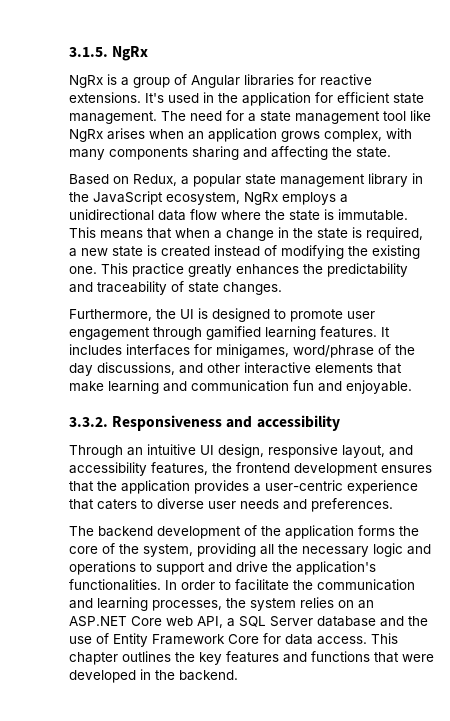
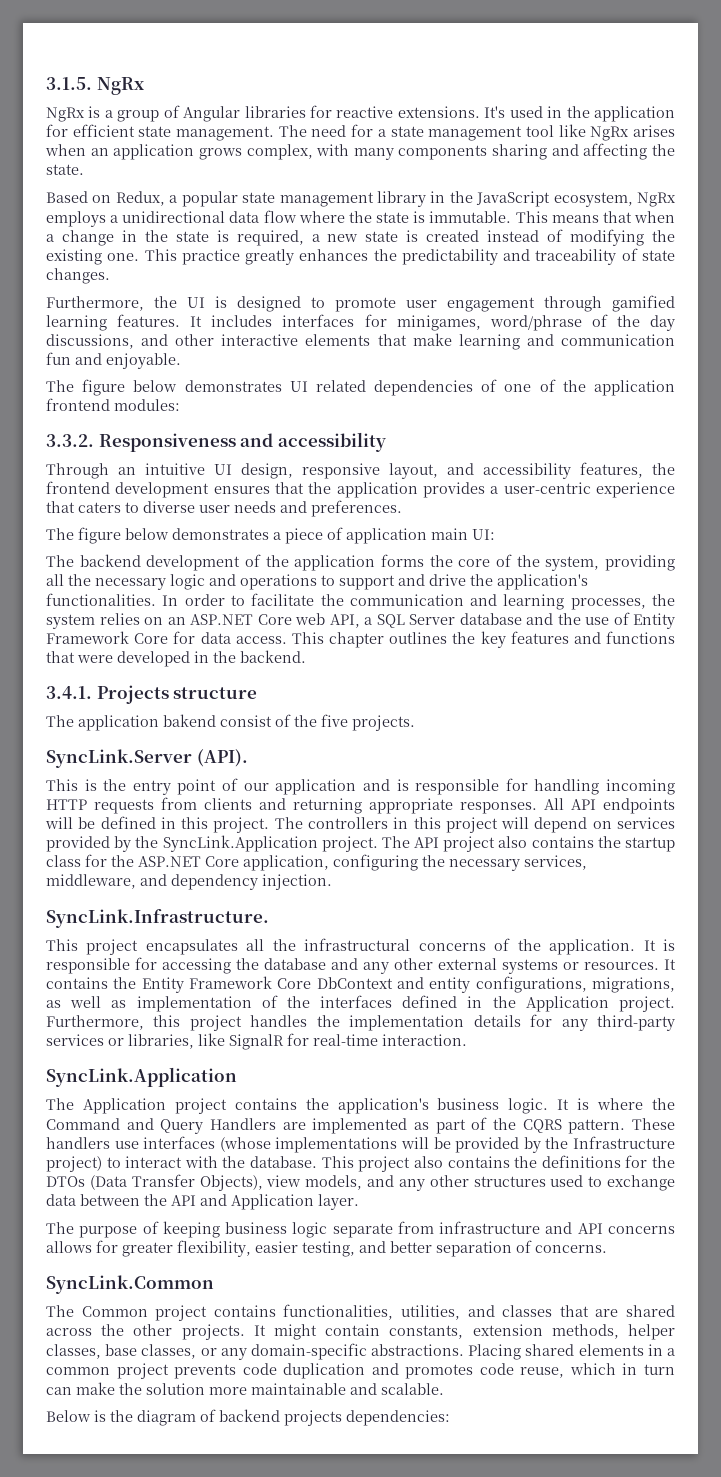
+ The figure below demonstrates UI related dependencies of one of the application frontend modules:
+ The figure below demonstrates a piece of application main UI:
+ 3.4.1. Projects structure
+ The application bakend consist of the five projects.
+ SyncLink.Server (API).
+ This is the entry point of our application and is responsible for handling incoming HTTP requests from clients and returning appropriate responses. All API endpoints will be defined in this project. The controllers in this project will depend on services provided by the SyncLink.Application project. The API project also contains the startup class for the ASP.NET Core application, configuring the necessary services, middleware, and dependency injection.
+ SyncLink.Infrastructure.
+ This project encapsulates all the infrastructural concerns of the application. It is responsible for accessing the database and any other external systems or resources. It contains the Entity Framework Core DbContext and entity configurations, migrations, as well as implementation of the interfaces defined in the Application project. Furthermore, this project handles the implementation details for any third-party services or libraries, like SignalR for real-time interaction.
+ SyncLink.Application
+ The Application project contains the application's business logic. It is where the Command and Query Handlers are implemented as part of the CQRS pattern. These handlers use interfaces (whose implementations will be provided by the Infrastructure project) to interact with the database. This project also contains the definitions for the DTOs (Data Transfer Objects), view models, and any other structures used to exchange data between the API and Application layer.
+ The purpose of keeping business logic separate from infrastructure and API concerns allows for greater flexibility, easier testing, and better separation of concerns.
+ SyncLink.Common
+ The Common project contains functionalities, utilities, and classes that are shared across the other projects. It might contain constants, extension methods, helper classes, base classes, or any domain-specific abstractions. Placing shared elements in a common project prevents code duplication and promotes code reuse, which in turn can make the solution more maintainable and scalable.
+ Below is the diagram of backend projects dependencies:

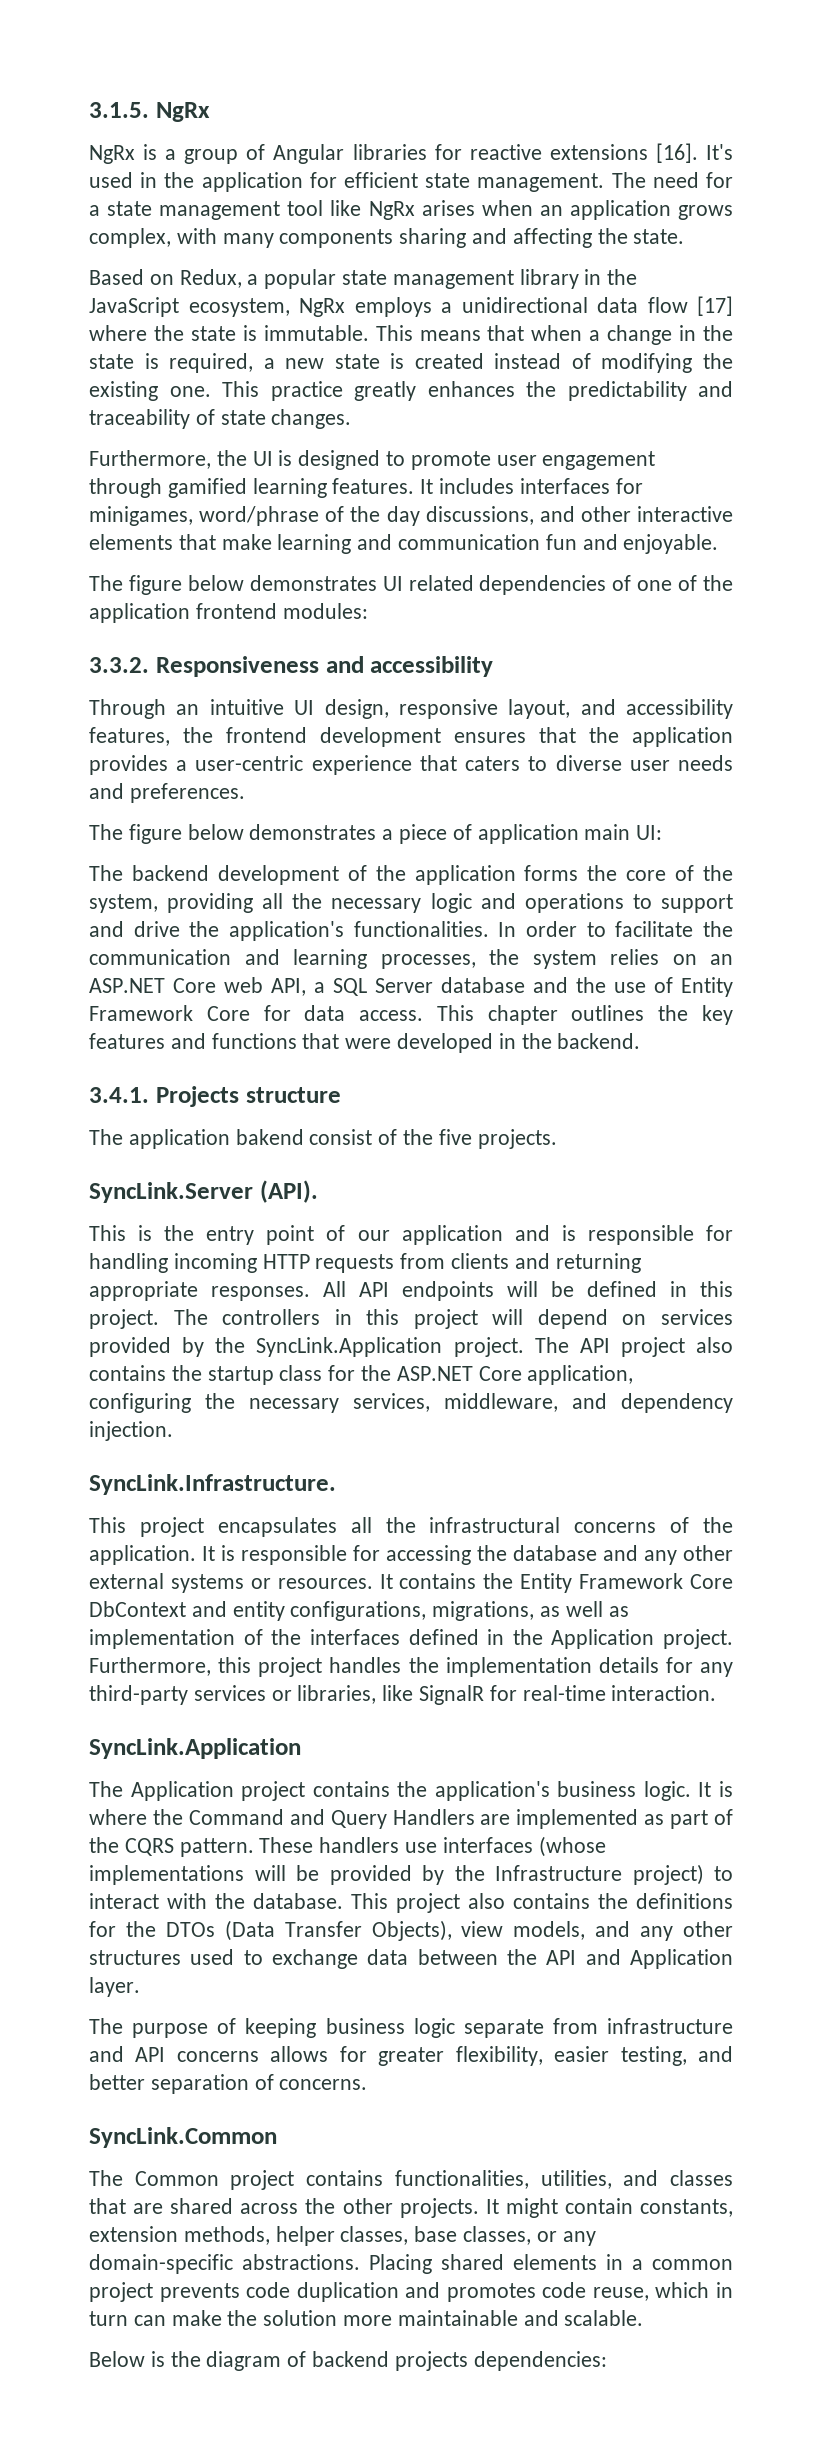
- NgRx is a group of Angular libraries for reactive extensions.
+ NgRx is a group of Angular libraries for reactive extensions [16].
- Based on Redux, a popular state management library in the JavaScript ecosystem, NgRx employs a unidirectional data flow where the state is immutable.
+ Based on Redux, a popular state management library in the JavaScript ecosystem, NgRx employs a unidirectional data flow [17] where the state is immutable.

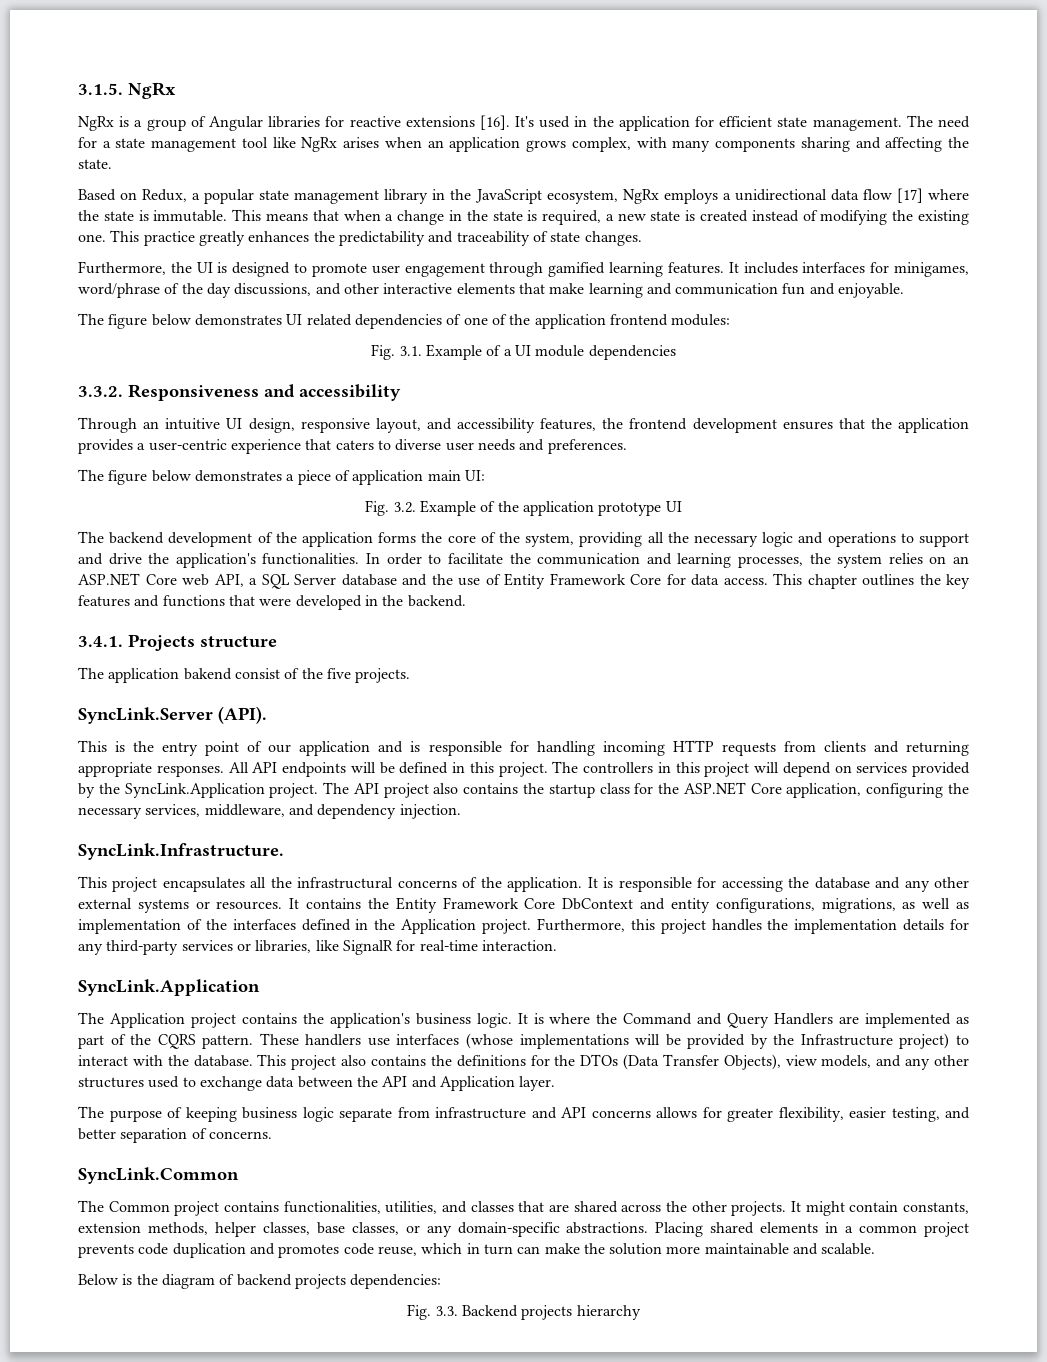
+ Fig. 3.1. Example of a UI module dependencies
+ Fig. 3.2. Example of the application prototype UI
+ Fig. 3.3. Backend projects hierarchy

